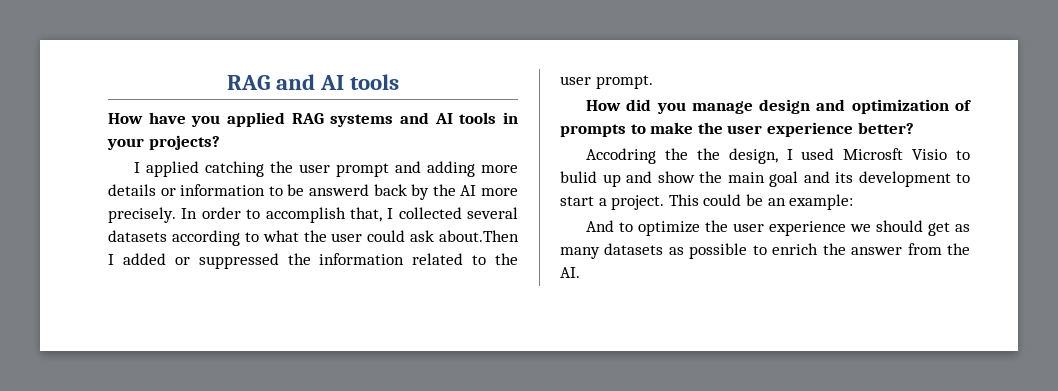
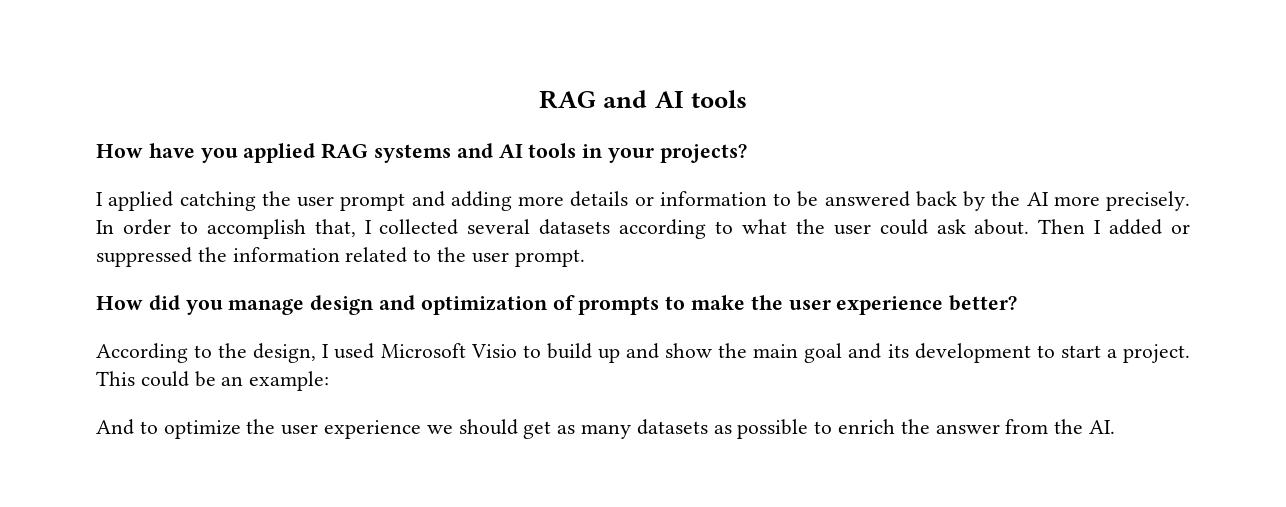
- I applied catching the user prompt and adding more details or information to be answerd back by the AI more precisely.
+ I applied catching the user prompt and adding more details or information to be answered back by the AI more precisely.
- In order to accomplish that, I collected several datasets according to what the user could ask about.Then I added or suppressed the information related to the user prompt.
+ In order to accomplish that, I collected several datasets according to what the user could ask about. Then I added or suppressed the information related to the user prompt.
- Accodring the the design, I used Microsft Visio to bulid up and show the main goal and its development to start a project.
+ According to the design, I used Microsoft Visio to build up and show the main goal and its development to start a project.

